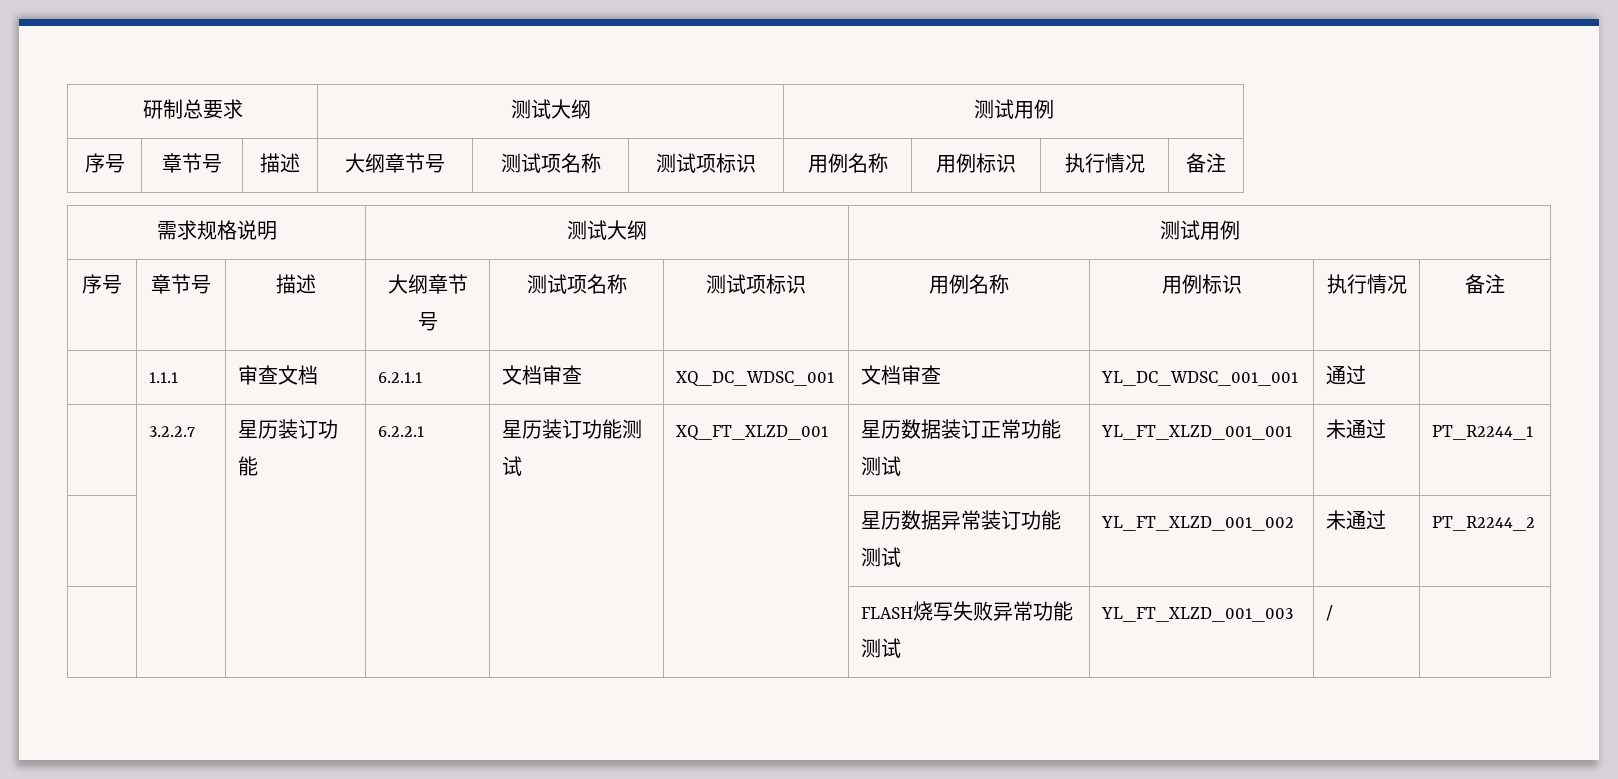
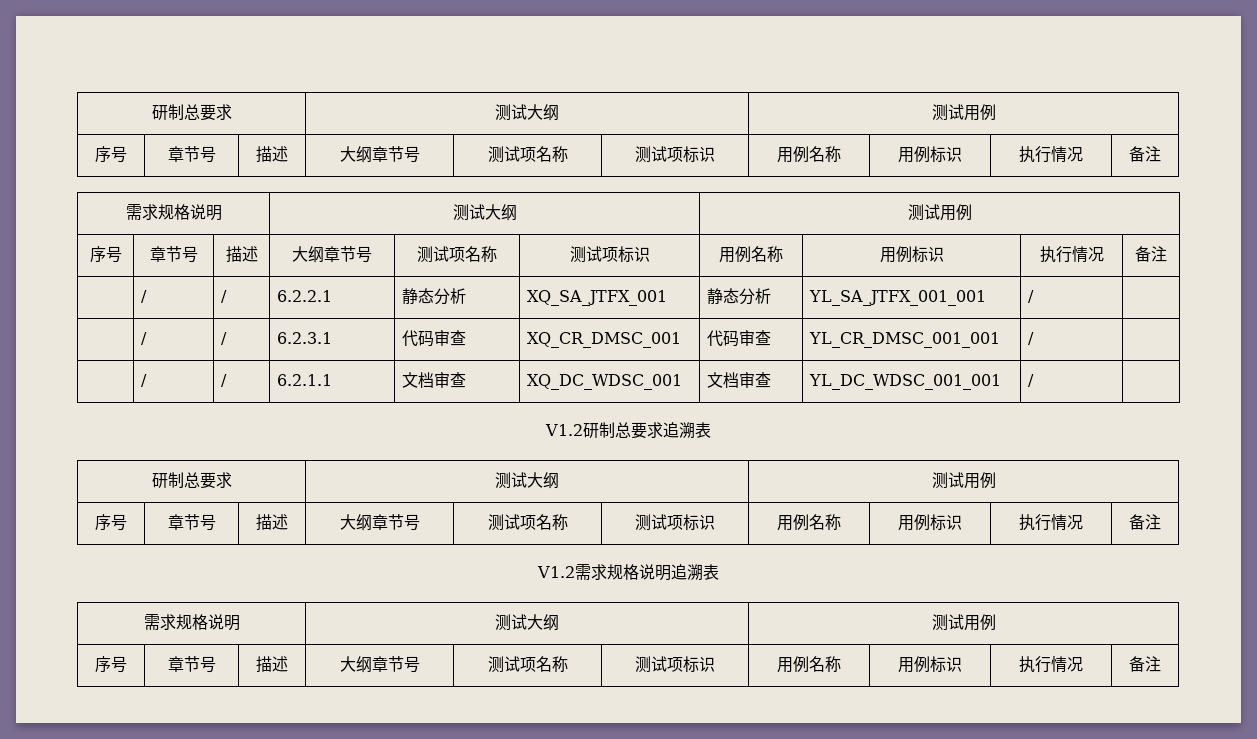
- | 1.1.1 | 审查文档 | 6.2.1.1 | 文档审查 | XQ_DC_WDSC_001 | 文档审查 | YL_DC_WDSC_001_001 | 通过 |
- | 3.2.2.7 | 星历装订功能 | 6.2.2.1 | 星历装订功能测试 | XQ_FT_XLZD_001 | 星历数据装订正常功能测试 | YL_FT_XLZD_001_001 | 未通过 | PT_R2244_1
- | | | | | | 星历数据异常装订功能测试 | YL_FT_XLZD_001_002 | 未通过 | PT_R2244_2
- | | | | | | FLASH烧写失败异常功能测试 | YL_FT_XLZD_001_003 | / |
+ | / | / | 6.2.2.1 | 静态分析 | XQ_SA_JTFX_001 | 静态分析 | YL_SA_JTFX_001_001 | / |
+ | / | / | 6.2.3.1 | 代码审查 | XQ_CR_DMSC_001 | 代码审查 | YL_CR_DMSC_001_001 | / |
+ | / | / | 6.2.1.1 | 文档审查 | XQ_DC_WDSC_001 | 文档审查 | YL_DC_WDSC_001_001 | / |
+ V1.2研制总要求追溯表
+ 研制总要求 | 测试大纲 | 测试用例
+ 序号 | 章节号 | 描述 | 大纲章节号 | 测试项名称 | 测试项标识 | 用例名称 | 用例标识 | 执行情况 | 备注
+ V1.2需求规格说明追溯表
+ 需求规格说明 | 测试大纲 | 测试用例
+ 序号 | 章节号 | 描述 | 大纲章节号 | 测试项名称 | 测试项标识 | 用例名称 | 用例标识 | 执行情况 | 备注

